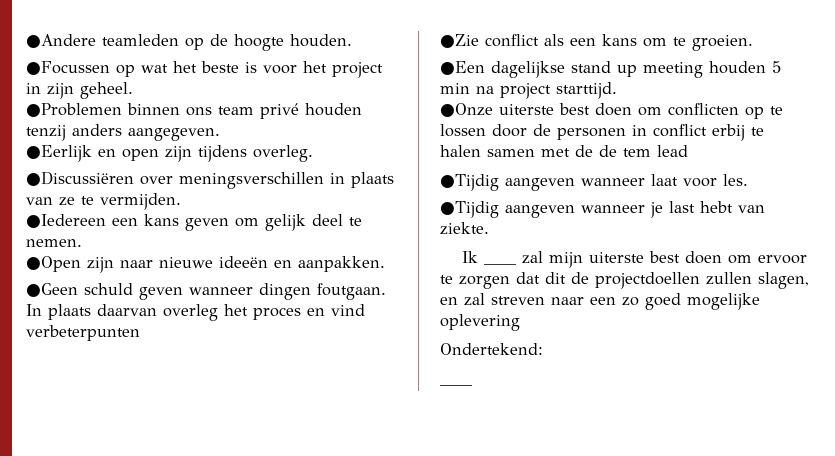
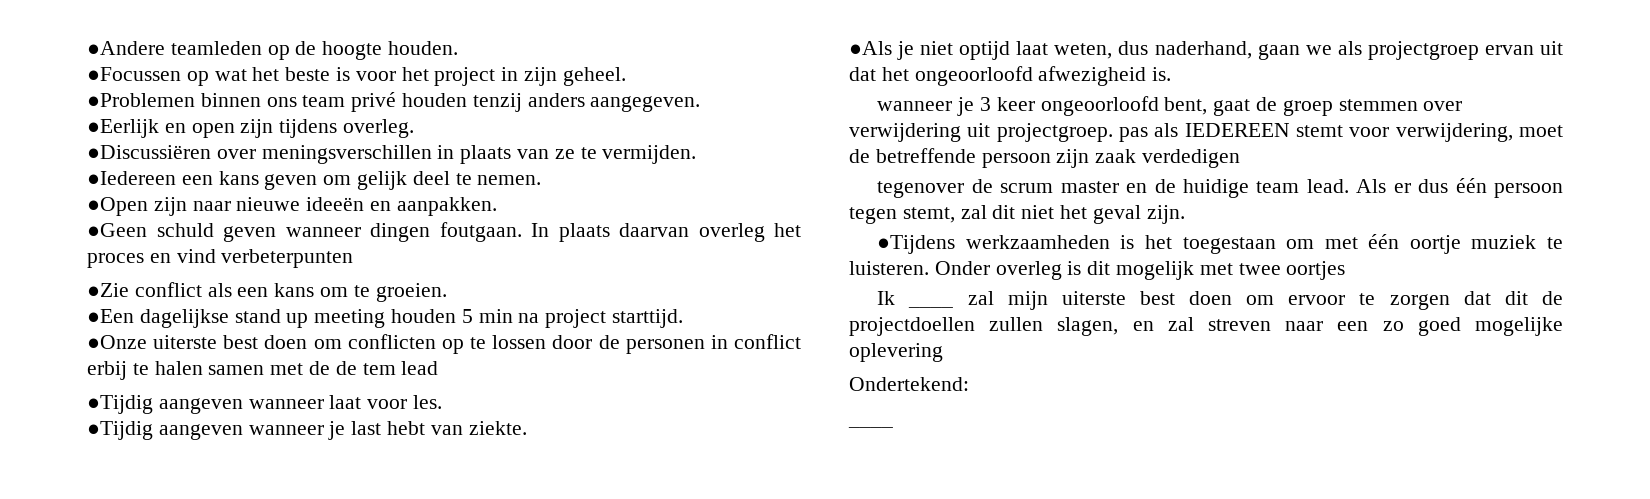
+ ●Als je niet optijd laat weten, dus naderhand, gaan we als projectgroep ervan uit dat het ongeoorloofd afwezigheid is.
+ wanneer je 3 keer ongeoorloofd bent, gaat de groep stemmen over verwijdering uit projectgroep. pas als IEDEREEN stemt voor verwijdering, moet de betreffende persoon zijn zaak verdedigen
+ tegenover de scrum master en de huidige team lead. Als er dus één persoon tegen stemt, zal dit niet het geval zijn.
+ ●Tijdens werkzaamheden is het toegestaan om met één oortje muziek te luisteren. Onder overleg is dit mogelijk met twee oortjes

